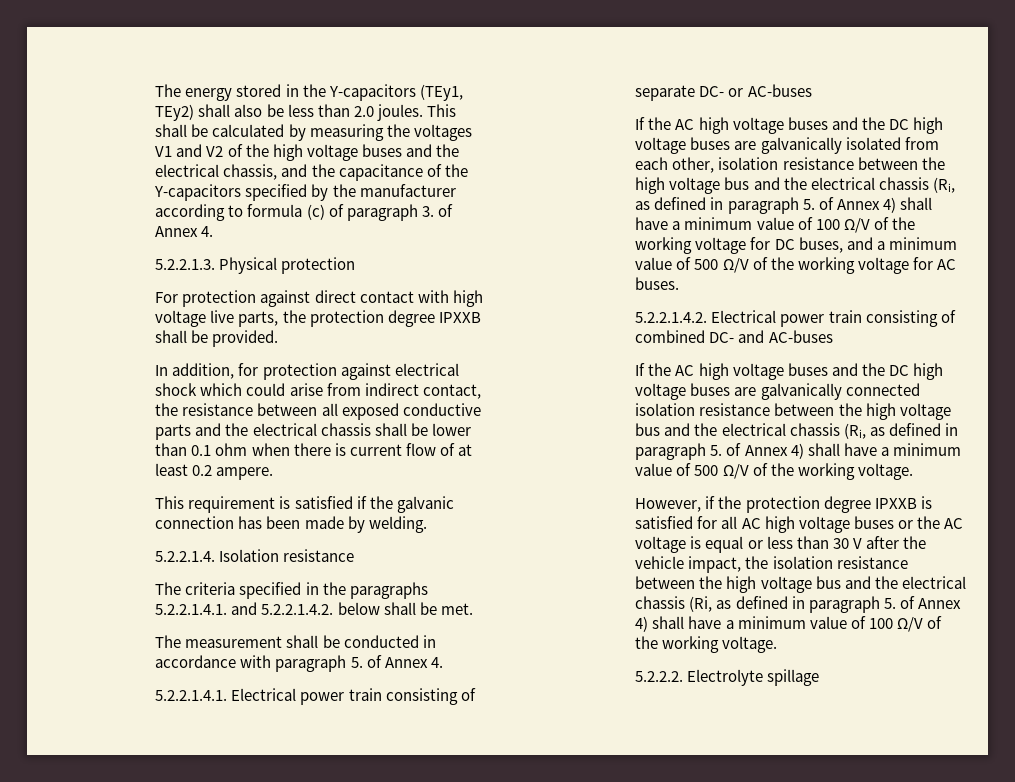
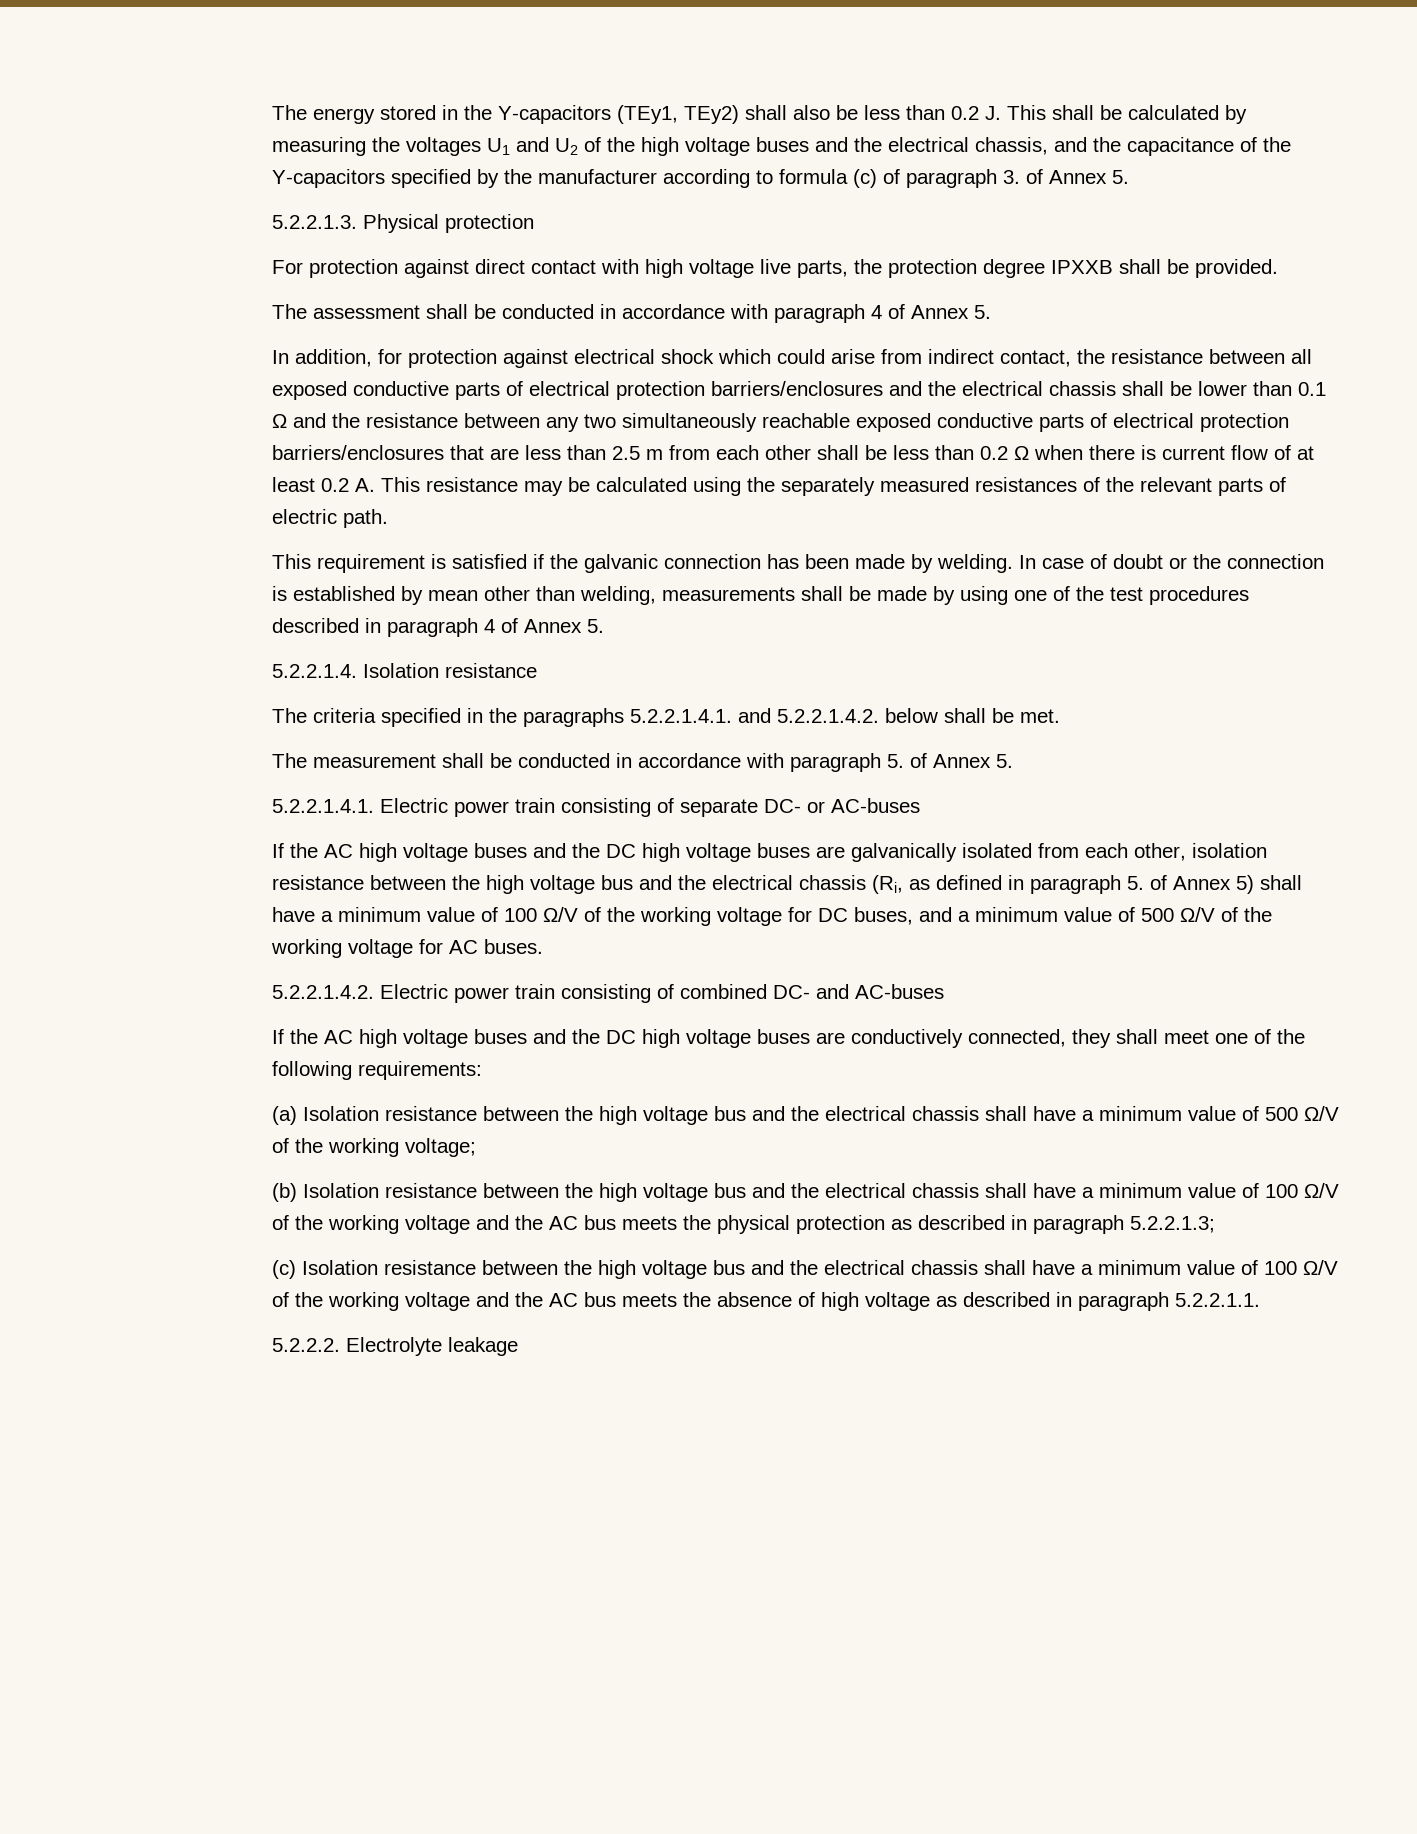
- The energy stored in the Y-capacitors (TEy1, TEy2) shall also be less than 2.0 joules. This shall be calculated by measuring the voltages V1 and V2 of the high voltage buses and the electrical chassis, and the capacitance of the Y-capacitors specified by the manufacturer according to formula (c) of paragraph 3. of Annex 4.
+ The energy stored in the Y-capacitors (TEy1, TEy2) shall also be less than 0.2 J. This shall be calculated by measuring the voltages U1 and U2 of the high voltage buses and the electrical chassis, and the capacitance of the Y-capacitors specified by the manufacturer according to formula (c) of paragraph 3. of Annex 5.
+ The assessment shall be conducted in accordance with paragraph 4 of Annex 5.
- In addition, for protection against electrical shock which could arise from indirect contact, the resistance between all exposed conductive parts and the electrical chassis shall be lower than 0.1 ohm when there is current flow of at least 0.2 ampere.
+ In addition, for protection against electrical shock which could arise from indirect contact, the resistance between all exposed conductive parts of electrical protection barriers/enclosures and the electrical chassis shall be lower than 0.1 Ω and the resistance between any two simultaneously reachable exposed conductive parts of electrical protection barriers/enclosures that are less than 2.5 m from each other shall be less than 0.2 Ω when there is current flow of at least 0.2 A. This resistance may be calculated using the separately measured resistances of the relevant parts of electric path.
+ In case of doubt or the connection is established by mean other than welding, measurements shall be made by using one of the test procedures described in paragraph 4 of Annex 5.
- The measurement shall be conducted in accordance with paragraph 5. of Annex 4.
- 5.2.2.1.4.1. Electrical power train consisting of separate DC- or AC-buses
+ The measurement shall be conducted in accordance with paragraph 5. of Annex 5.
+ 5.2.2.1.4.1. Electric power train consisting of separate DC- or AC-buses
- If the AC high voltage buses and the DC high voltage buses are galvanically isolated from each other, isolation resistance between the high voltage bus and the electrical chassis (Ri, as defined in paragraph 5. of Annex 4) shall have a minimum value of 100 Ω/V of the working voltage for DC buses, and a minimum value of 500 Ω/V of the working voltage for AC buses.
+ If the AC high voltage buses and the DC high voltage buses are galvanically isolated from each other, isolation resistance between the high voltage bus and the electrical chassis (Ri, as defined in paragraph 5. of Annex 5) shall have a minimum value of 100 Ω/V of the working voltage for DC buses, and a minimum value of 500 Ω/V of the working voltage for AC buses.
- 5.2.2.1.4.2. Electrical power train consisting of combined DC- and AC-buses
+ 5.2.2.1.4.2. Electric power train consisting of combined DC- and AC-buses
- If the AC high voltage buses and the DC high voltage buses are galvanically connected isolation resistance between the high voltage bus and the electrical chassis (Ri, as defined in paragraph 5. of Annex 4) shall have a minimum value of 500 Ω/V of the working voltage.
- However, if the protection degree IPXXB is satisfied for all AC high voltage buses or the AC voltage is equal or less than 30 V after the vehicle impact, the isolation resistance between the high voltage bus and the electrical chassis (Ri, as defined in paragraph 5. of Annex 4) shall have a minimum value of 100 Ω/V of the working voltage.
+ If the AC high voltage buses and the DC high voltage buses are conductively connected, they shall meet one of the following requirements:
+ (a) Isolation resistance between the high voltage bus and the electrical chassis shall have a minimum value of 500 Ω/V of the working voltage;
+ (b) Isolation resistance between the high voltage bus and the electrical chassis shall have a minimum value of 100 Ω/V of the working voltage and the AC bus meets the physical protection as described in paragraph 5.2.2.1.3;
+ (c) Isolation resistance between the high voltage bus and the electrical chassis shall have a minimum value of 100 Ω/V of the working voltage and the AC bus meets the absence of high voltage as described in paragraph 5.2.2.1.1.
- 5.2.2.2. Electrolyte spillage
+ 5.2.2.2. Electrolyte leakage

